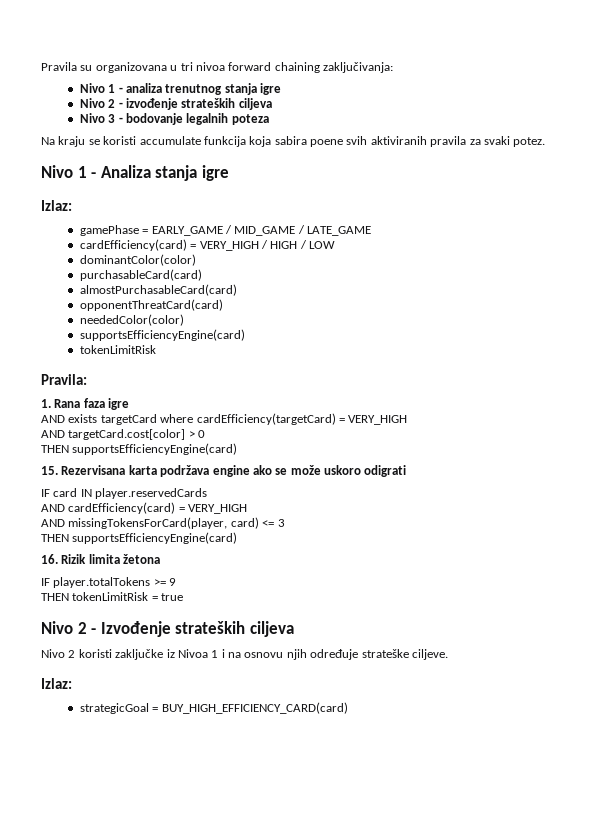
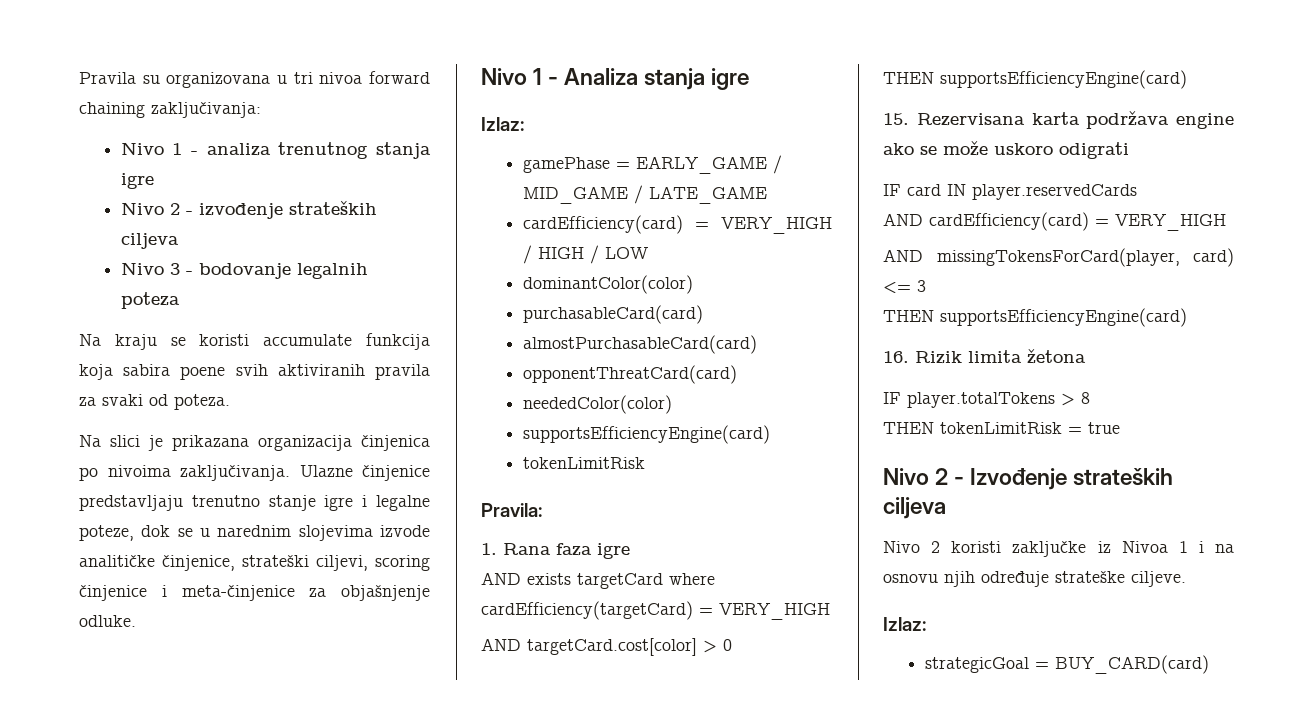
- Na kraju se koristi accumulate funkcija koja sabira poene svih aktiviranih pravila za svaki potez.
+ Na kraju se koristi accumulate funkcija koja sabira poene svih aktiviranih pravila za svaki od poteza.
+ Na slici je prikazana organizacija činjenica po nivoima zaključivanja. Ulazne činjenice predstavljaju trenutno stanje igre i legalne poteze, dok se u narednim slojevima izvode analitičke činjenice, strateški ciljevi, scoring činjenice i meta-činjenice za objašnjenje odluke.
- IF player.totalTokens >= 9
+ IF player.totalTokens > 8
- strategicGoal = BUY_HIGH_EFFICIENCY_CARD(card)
+ strategicGoal = BUY_CARD(card)

